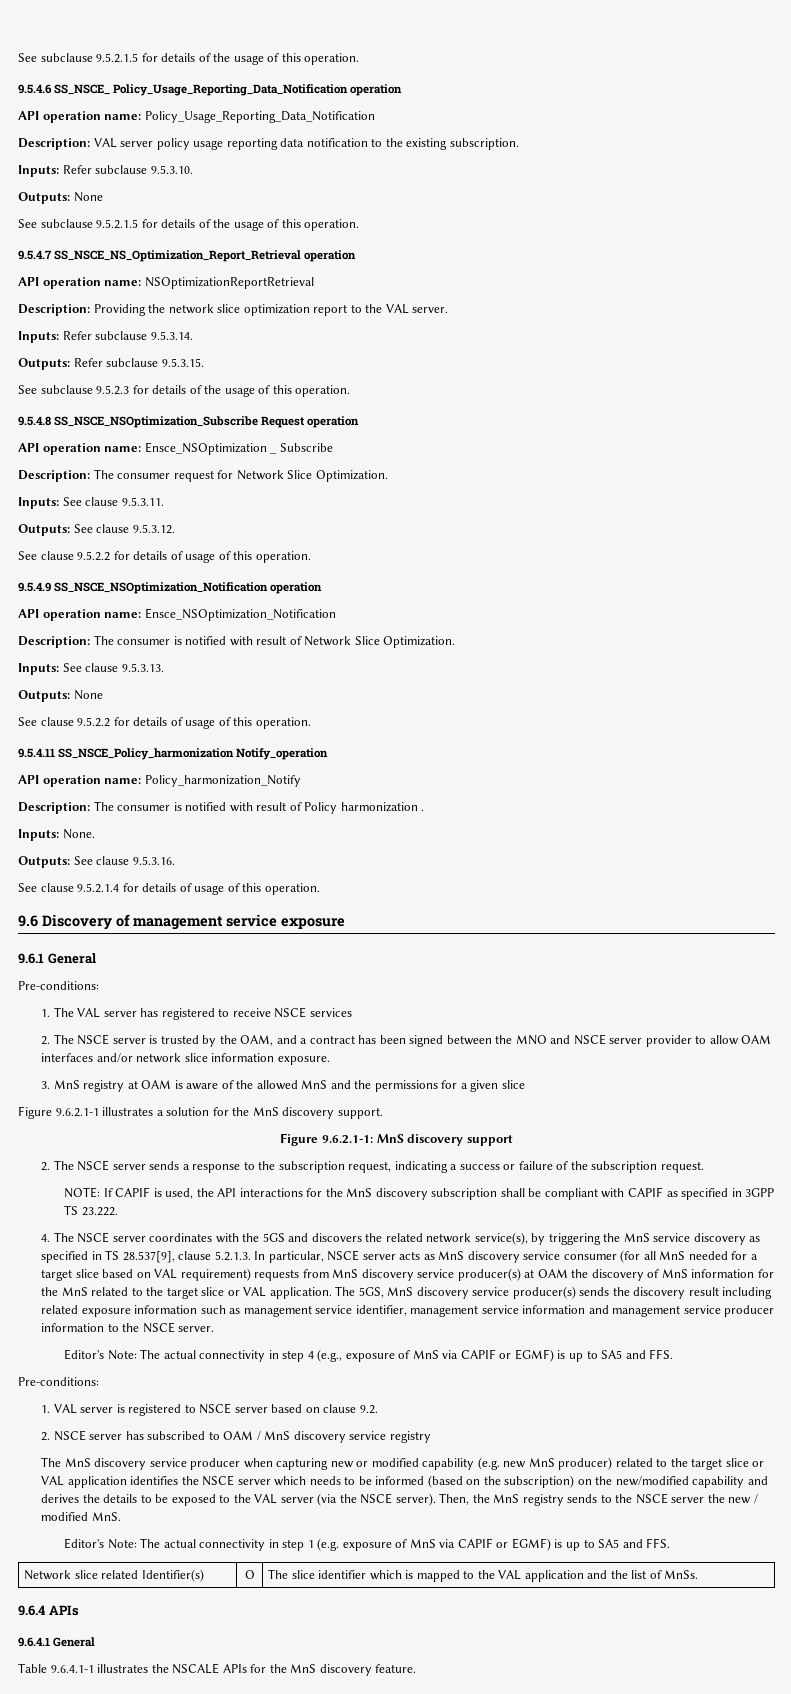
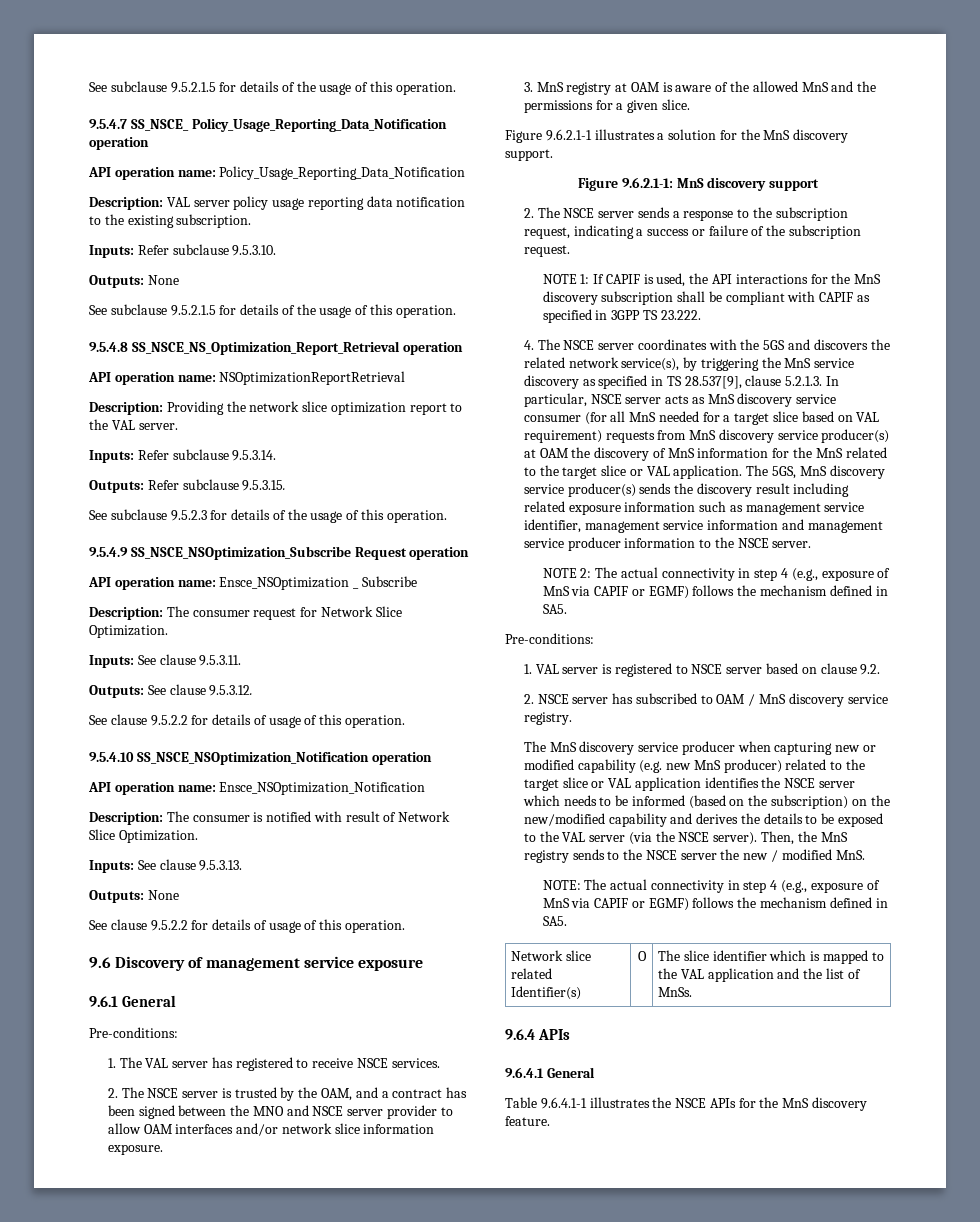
- 9.5.4.6 SS_NSCE_ Policy_Usage_Reporting_Data_Notification operation
+ 9.5.4.7 SS_NSCE_ Policy_Usage_Reporting_Data_Notification operation
- 9.5.4.7 SS_NSCE_NS_Optimization_Report_Retrieval operation
+ 9.5.4.8 SS_NSCE_NS_Optimization_Report_Retrieval operation
- 9.5.4.8 SS_NSCE_NSOptimization_Subscribe Request operation
+ 9.5.4.9 SS_NSCE_NSOptimization_Subscribe Request operation
- 9.5.4.9 SS_NSCE_NSOptimization_Notification operation
+ 9.5.4.10 SS_NSCE_NSOptimization_Notification operation
- 9.5.4.11 SS_NSCE_Policy_harmonization Notify_operation
- API operation name: Policy_harmonization_Notify
- Description: The consumer is notified with result of Policy harmonization .
- Inputs: None.
- Outputs: See clause 9.5.3.16.
- See clause 9.5.2.1.4 for details of usage of this operation.
- 1. The VAL server has registered to receive NSCE services
+ 1. The VAL server has registered to receive NSCE services.
- 3. MnS registry at OAM is aware of the allowed MnS and the permissions for a given slice
+ 3. MnS registry at OAM is aware of the allowed MnS and the permissions for a given slice.
- NOTE: If CAPIF is used, the API interactions for the MnS discovery subscription shall be compliant with CAPIF as specified in 3GPP TS 23.222.
+ NOTE 1: If CAPIF is used, the API interactions for the MnS discovery subscription shall be compliant with CAPIF as specified in 3GPP TS 23.222.
- Editor's Note: The actual connectivity in step 4 (e.g., exposure of MnS via CAPIF or EGMF) is up to SA5 and FFS.
+ NOTE 2: The actual connectivity in step 4 (e.g., exposure of MnS via CAPIF or EGMF) follows the mechanism defined in SA5.
- 2. NSCE server has subscribed to OAM / MnS discovery service registry
+ 2. NSCE server has subscribed to OAM / MnS discovery service registry.
- Editor's Note: The actual connectivity in step 1 (e.g. exposure of MnS via CAPIF or EGMF) is up to SA5 and FFS.
+ NOTE: The actual connectivity in step 4 (e.g., exposure of MnS via CAPIF or EGMF) follows the mechanism defined in SA5.
- Table 9.6.4.1-1 illustrates the NSCALE APIs for the MnS discovery feature.
+ Table 9.6.4.1-1 illustrates the NSCE APIs for the MnS discovery feature.

